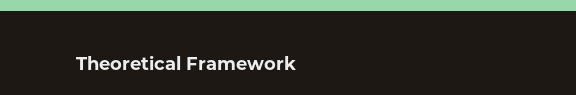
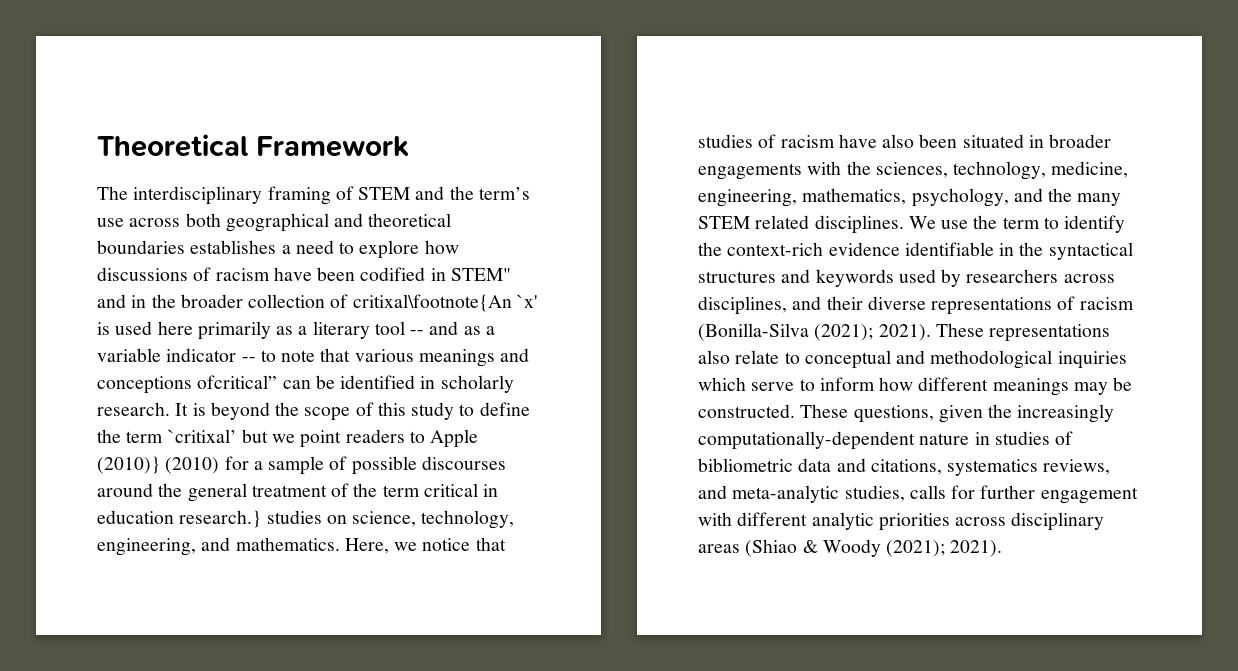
+ The interdisciplinary framing of STEM and the term’s use across both geographical and theoretical boundaries establishes a need to explore how discussions of racism have been codified in STEM" and in the broader collection of critixal\footnote{An `x' is used here primarily as a literary tool -- and as a variable indicator -- to note that various meanings and conceptions ofcritical” can be identified in scholarly research. It is beyond the scope of this study to define the term `critixal’ but we point readers to Apple (2010)} (2010) for a sample of possible discourses around the general treatment of the term critical in education research.} studies on science, technology, engineering, and mathematics. Here, we notice that studies of racism have also been situated in broader engagements with the sciences, technology, medicine, engineering, mathematics, psychology, and the many STEM related disciplines. We use the term to identify the context-rich evidence identifiable in the syntactical structures and keywords used by researchers across disciplines, and their diverse representations of racism (Bonilla-Silva (2021); 2021). These representations also relate to conceptual and methodological inquiries which serve to inform how different meanings may be constructed. These questions, given the increasingly computationally-dependent nature in studies of bibliometric data and citations, systematics reviews, and meta-analytic studies, calls for further engagement with different analytic priorities across disciplinary areas (Shiao & Woody (2021); 2021).

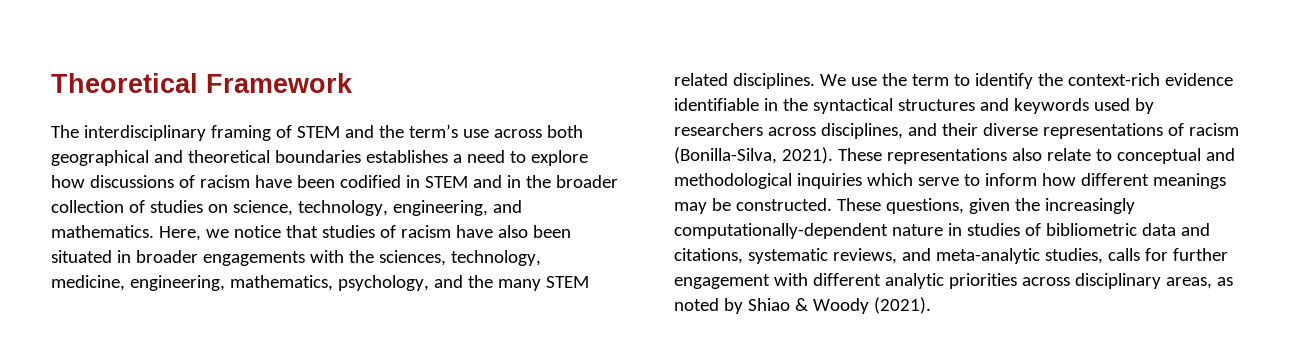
- The interdisciplinary framing of STEM and the term’s use across both geographical and theoretical boundaries establishes a need to explore how discussions of racism have been codified in STEM" and in the broader collection of critixal\footnote{An `x' is used here primarily as a literary tool -- and as a variable indicator -- to note that various meanings and conceptions ofcritical” can be identified in scholarly research. It is beyond the scope of this study to define the term `critixal’ but we point readers to Apple (2010)} (2010) for a sample of possible discourses around the general treatment of the term critical in education research.} studies on science, technology, engineering, and mathematics.
+ The interdisciplinary framing of STEM and the term’s use across both geographical and theoretical boundaries establishes a need to explore how discussions of racism have been codified in STEM and in the broader collection of studies on science, technology, engineering, and mathematics.
- We use the term to identify the context-rich evidence identifiable in the syntactical structures and keywords used by researchers across disciplines, and their diverse representations of racism (Bonilla-Silva (2021); 2021).
+ We use the term to identify the context-rich evidence identifiable in the syntactical structures and keywords used by researchers across disciplines, and their diverse representations of racism (Bonilla-Silva, 2021).
- These questions, given the increasingly computationally-dependent nature in studies of bibliometric data and citations, systematics reviews, and meta-analytic studies, calls for further engagement with different analytic priorities across disciplinary areas (Shiao & Woody (2021); 2021).
+ These questions, given the increasingly computationally-dependent nature in studies of bibliometric data and citations, systematic reviews, and meta-analytic studies, calls for further engagement with different analytic priorities across disciplinary areas, as noted by Shiao & Woody (2021).

